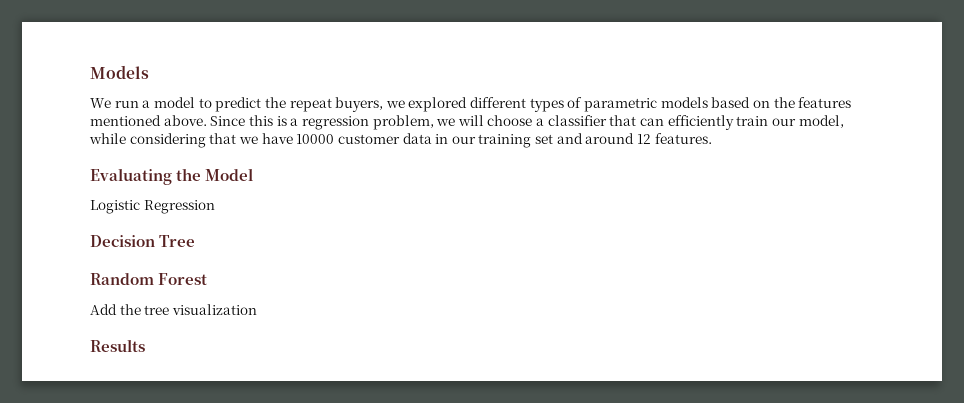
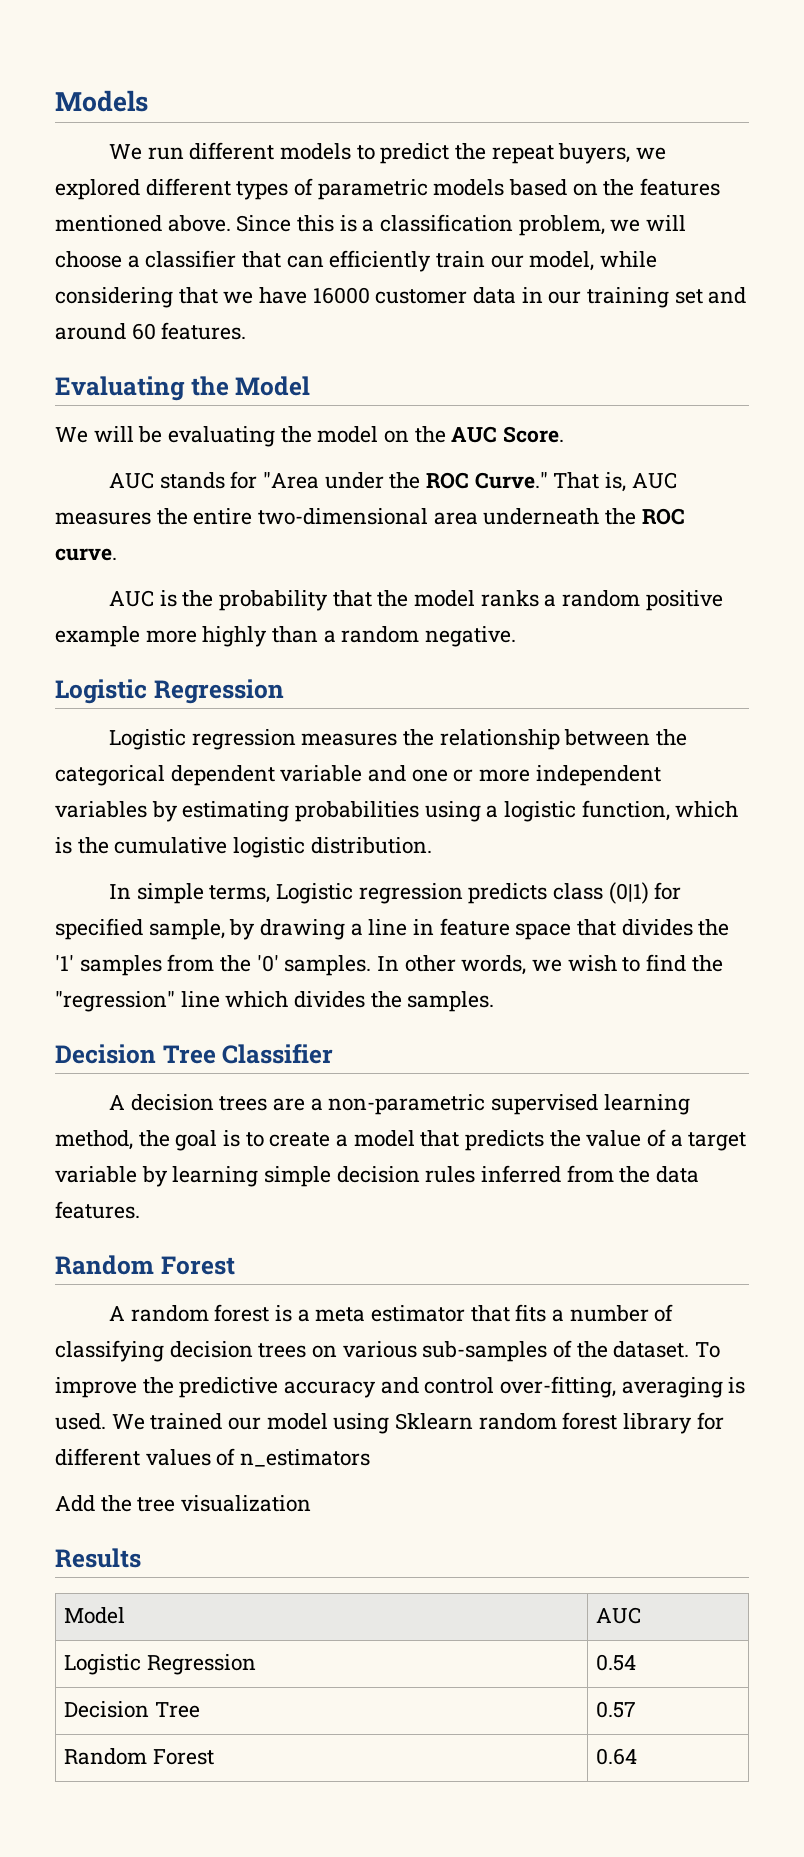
- We run a model to predict the repeat buyers, we explored different types of parametric models based on the features mentioned above.
+ We run different models to predict the repeat buyers, we explored different types of parametric models based on the features mentioned above.
- Since this is a regression problem, we will choose a classifier that can efficiently train our model, while considering that we have 10000 customer data in our training set and around 12 features.
+ Since this is a classification problem, we will choose a classifier that can efficiently train our model, while considering that we have 16000 customer data in our training set and around 60 features.
+ We will be evaluating the model on the AUC Score.
+ AUC stands for "Area under the ROC Curve." That is, AUC measures the entire two-dimensional area underneath the ROC curve.
+ AUC is the probability that the model ranks a random positive example more highly than a random negative.
  Logistic Regression
- Decision Tree
+ Logistic regression measures the relationship between the categorical dependent variable and one or more independent variables by estimating probabilities using a logistic function, which is the cumulative logistic distribution.
+ In simple terms, Logistic regression predicts class (0|1) for specified sample, by drawing a line in feature space that divides the '1' samples from the '0' samples. In other words, we wish to find the "regression" line which divides the samples.
+ Decision Tree Classifier
+ A decision trees are a non-parametric supervised learning method, the goal is to create a model that predicts the value of a target variable by learning simple decision rules inferred from the data features.
  Random Forest
+ A random forest is a meta estimator that fits a number of classifying decision trees on various sub-samples of the dataset. To improve the predictive accuracy and control over-fitting, averaging is used. We trained our model using Sklearn random forest library for different values of n_estimators
+ Model | AUC
+ Logistic Regression | 0.54
+ Decision Tree | 0.57
+ Random Forest | 0.64

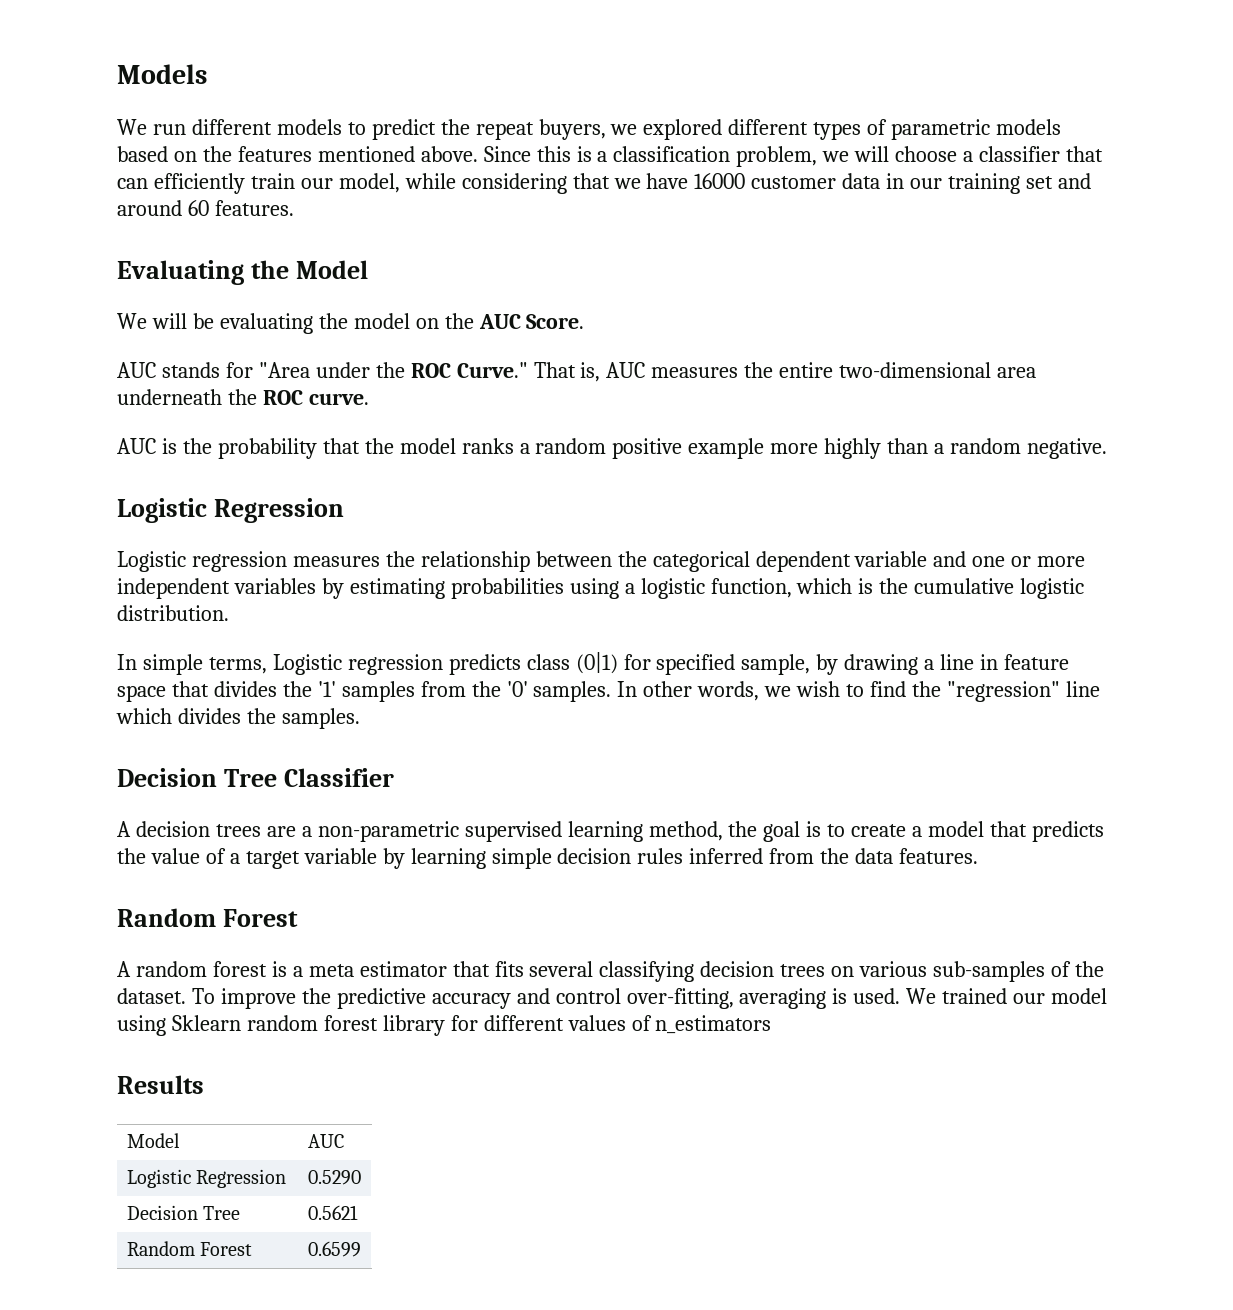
- A random forest is a meta estimator that fits a number of classifying decision trees on various sub-samples of the dataset.
+ A random forest is a meta estimator that fits several classifying decision trees on various sub-samples of the dataset.
- Add the tree visualization
- Logistic Regression | 0.54
+ Logistic Regression | 0.5290
- Decision Tree | 0.57
+ Decision Tree | 0.5621
- Random Forest | 0.64
+ Random Forest | 0.6599

